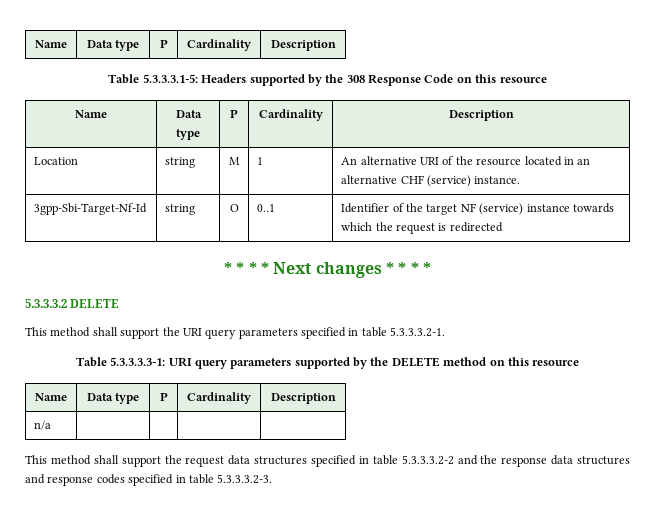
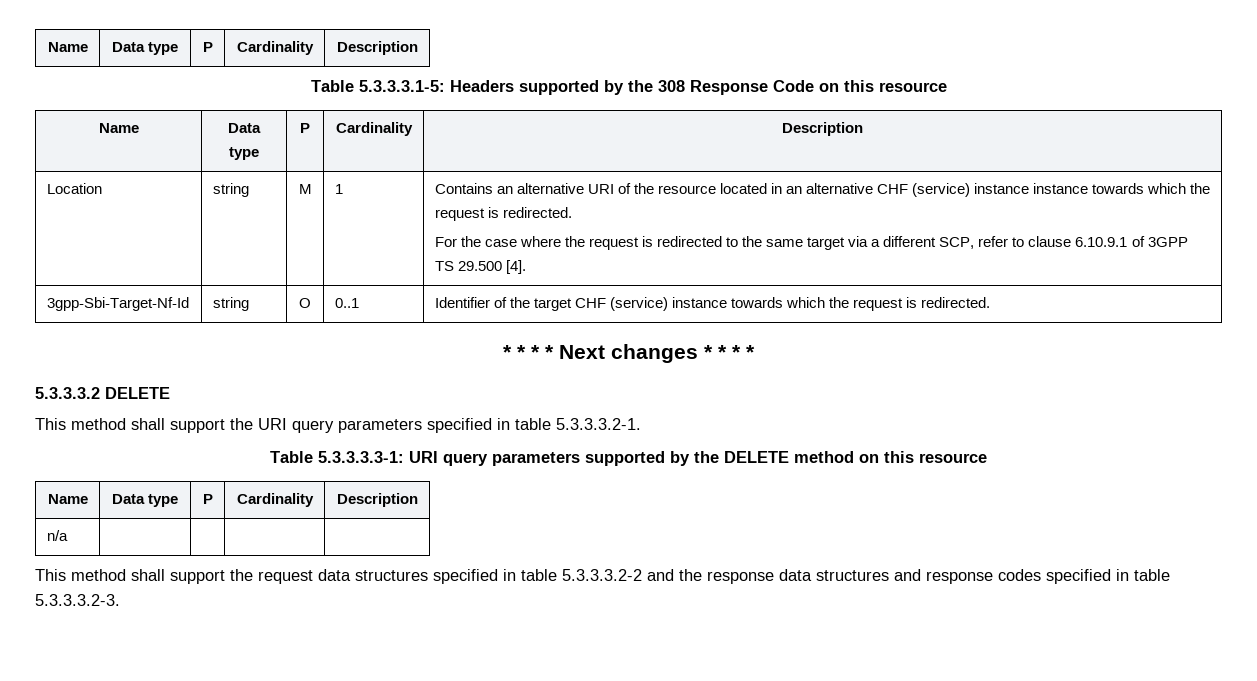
- An alternative URI of the resource located in an alternative CHF (service) instance.
+ Contains an alternative URI of the resource located in an alternative CHF (service) instance instance towards which the request is redirected.
+ For the case where the request is redirected to the same target via a different SCP, refer to clause 6.10.9.1 of 3GPP TS 29.500 [4].
- 3gpp-Sbi-Target-Nf-Id | string | O | 0..1 | Identifier of the target NF (service) instance towards which the request is redirected
+ 3gpp-Sbi-Target-Nf-Id | string | O | 0..1 | Identifier of the target CHF (service) instance towards which the request is redirected.

